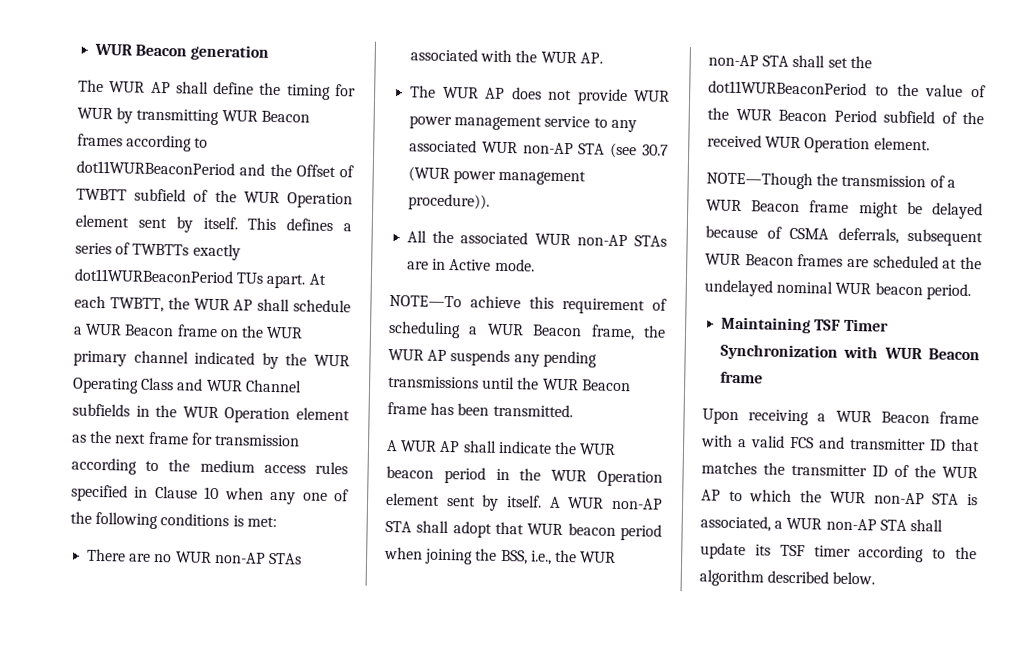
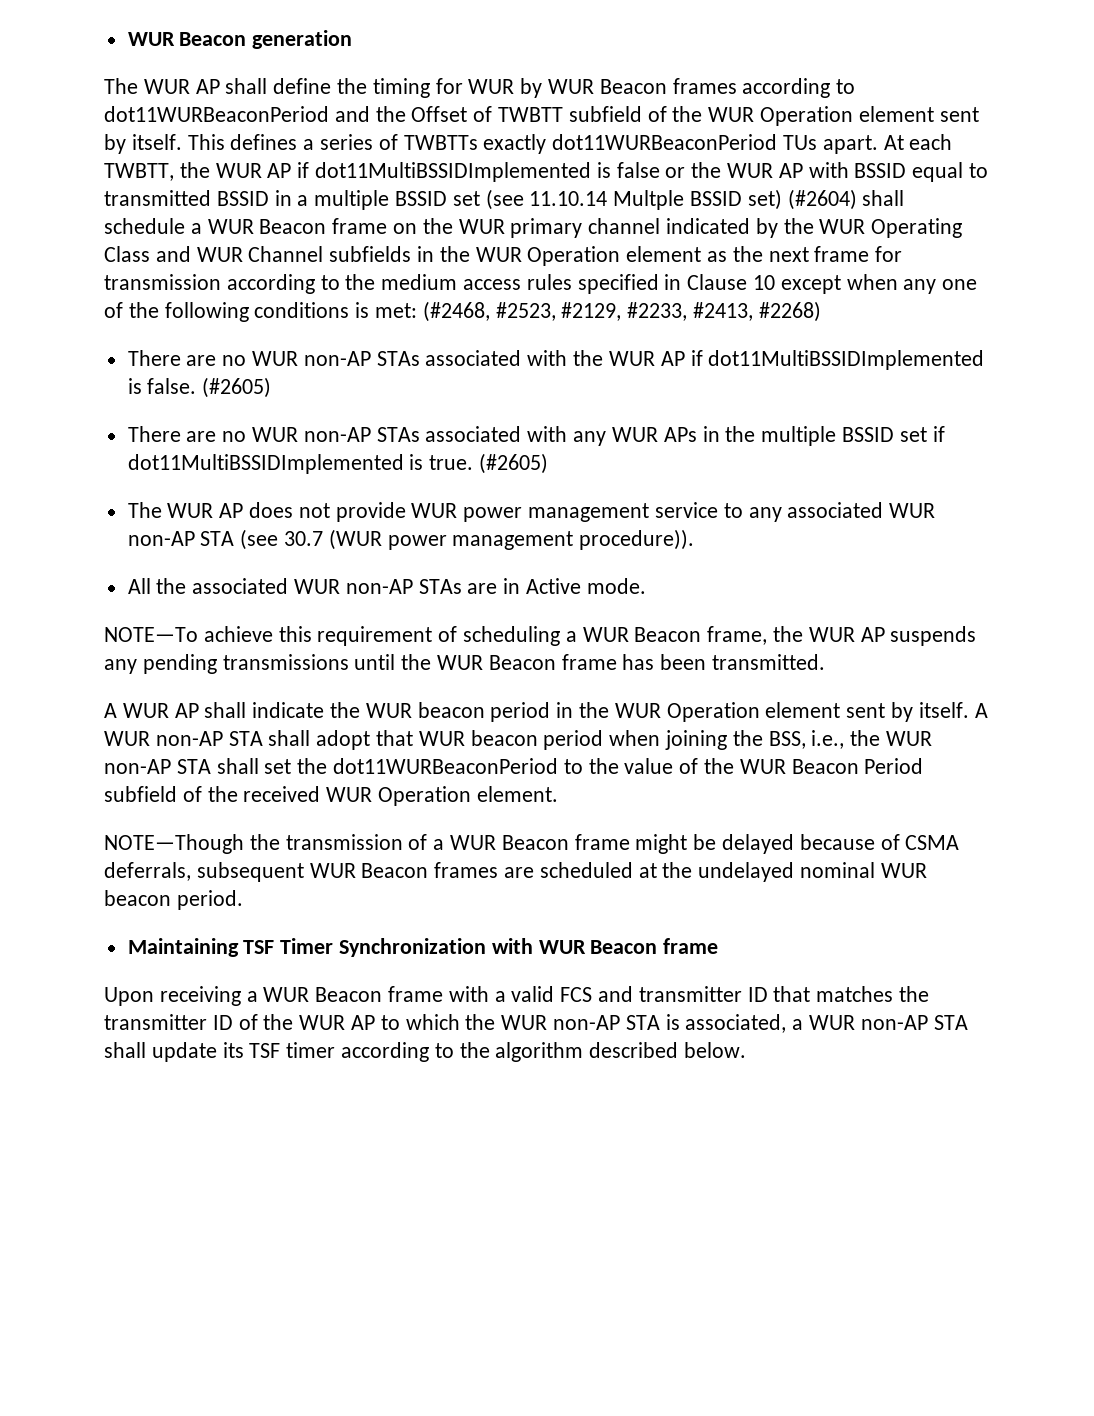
- The WUR AP shall define the timing for WUR by transmitting WUR Beacon frames according to dot11WURBeaconPeriod and the Offset of TWBTT subfield of the WUR Operation element sent by itself.
+ The WUR AP shall define the timing for WUR by WUR Beacon frames according to dot11WURBeaconPeriod and the Offset of TWBTT subfield of the WUR Operation element sent by itself.
- At each TWBTT, the WUR AP shall schedule a WUR Beacon frame on the WUR primary channel indicated by the WUR Operating Class and WUR Channel subfields in the WUR Operation element as the next frame for transmission according to the medium access rules specified in Clause 10 when any one of the following conditions is met:
+ At each TWBTT, the WUR AP if dot11MultiBSSIDImplemented is false or the WUR AP with BSSID equal to transmitted BSSID in a multiple BSSID set (see 11.10.14 Multple BSSID set) (#2604) shall schedule a WUR Beacon frame on the WUR primary channel indicated by the WUR Operating Class and WUR Channel subfields in the WUR Operation element as the next frame for transmission according to the medium access rules specified in Clause 10 except when any one of the following conditions is met: (#2468, #2523, #2129, #2233, #2413, #2268)
- There are no WUR non-AP STAs associated with the WUR AP.
+ There are no WUR non-AP STAs associated with the WUR AP if dot11MultiBSSIDImplemented is false. (#2605)
+ There are no WUR non-AP STAs associated with any WUR APs in the multiple BSSID set if dot11MultiBSSIDImplemented is true. (#2605)

